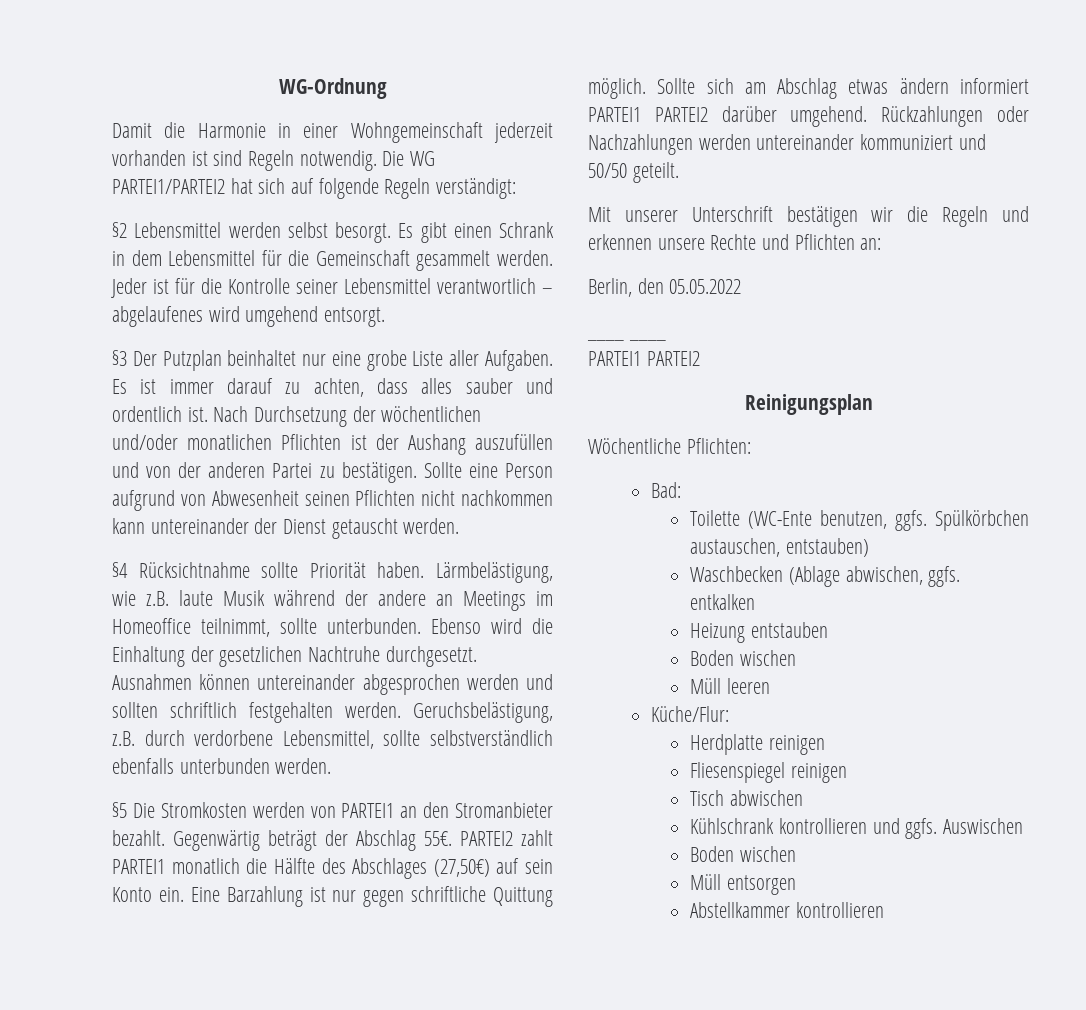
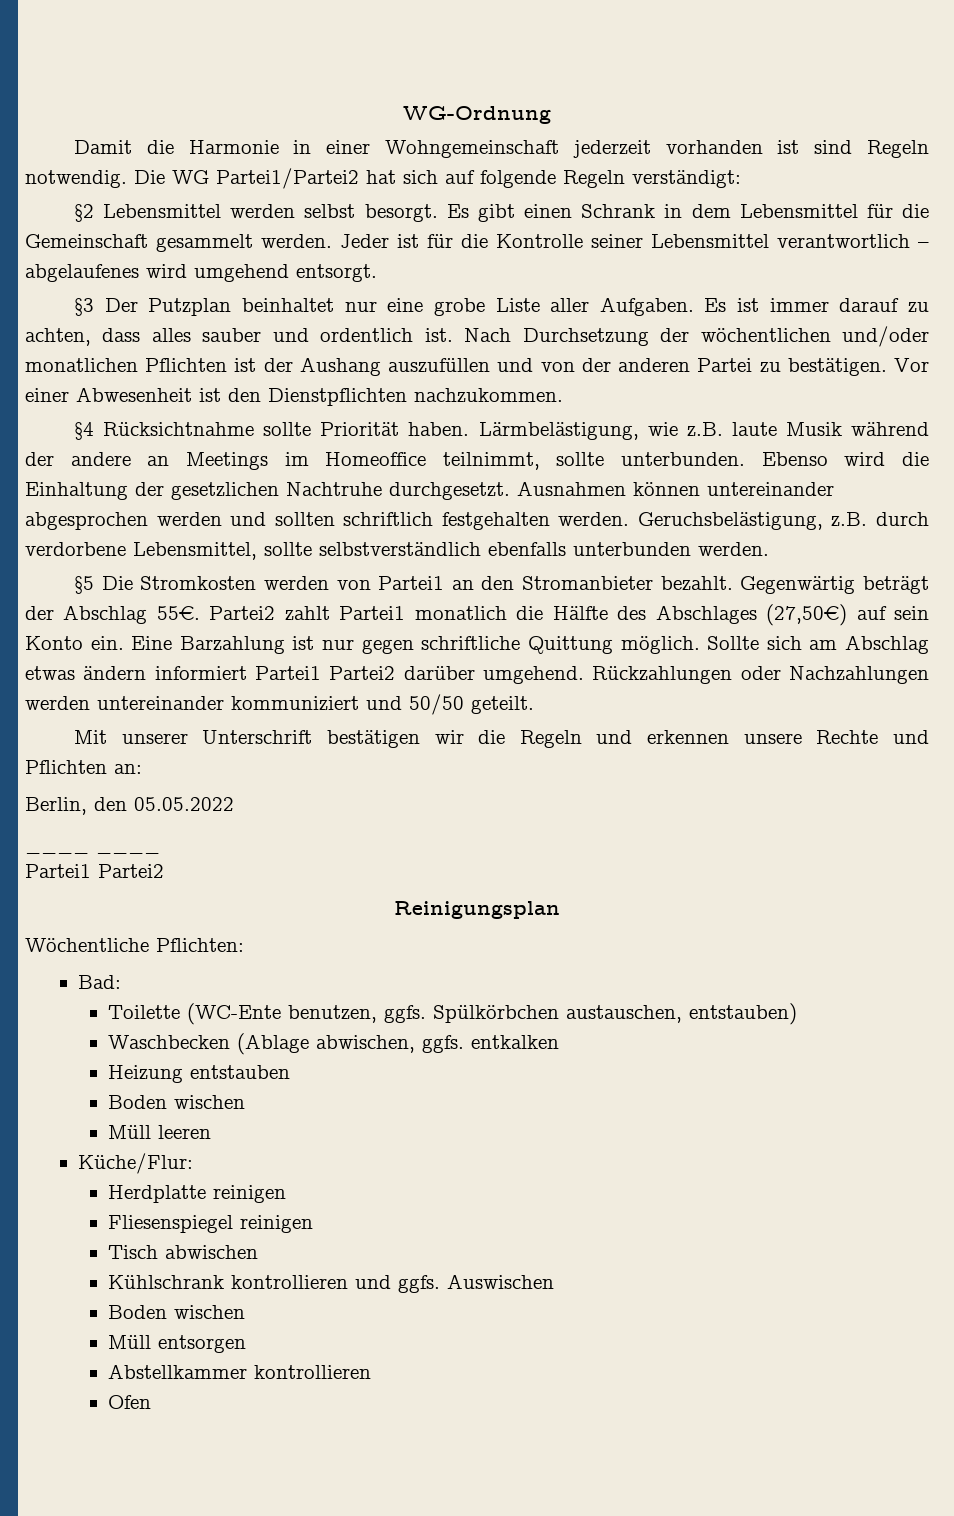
- Die WG PARTEI1/PARTEI2 hat sich auf folgende Regeln verständigt:
+ Die WG Partei1/Partei2 hat sich auf folgende Regeln verständigt:
- Sollte eine Person aufgrund von Abwesenheit seinen Pflichten nicht nachkommen kann untereinander der Dienst getauscht werden.
+ Vor einer Abwesenheit ist den Dienstpflichten nachzukommen.
- §5 Die Stromkosten werden von PARTEI1 an den Stromanbieter bezahlt.
+ §5 Die Stromkosten werden von Partei1 an den Stromanbieter bezahlt.
- PARTEI2 zahlt PARTEI1 monatlich die Hälfte des Abschlages (27,50€) auf sein Konto ein.
+ Partei2 zahlt Partei1 monatlich die Hälfte des Abschlages (27,50€) auf sein Konto ein.
- Sollte sich am Abschlag etwas ändern informiert PARTEI1 PARTEI2 darüber umgehend.
+ Sollte sich am Abschlag etwas ändern informiert Partei1 Partei2 darüber umgehend.
  ____ ____
- PARTEI1 PARTEI2
+ Partei1 Partei2
+ Ofen

